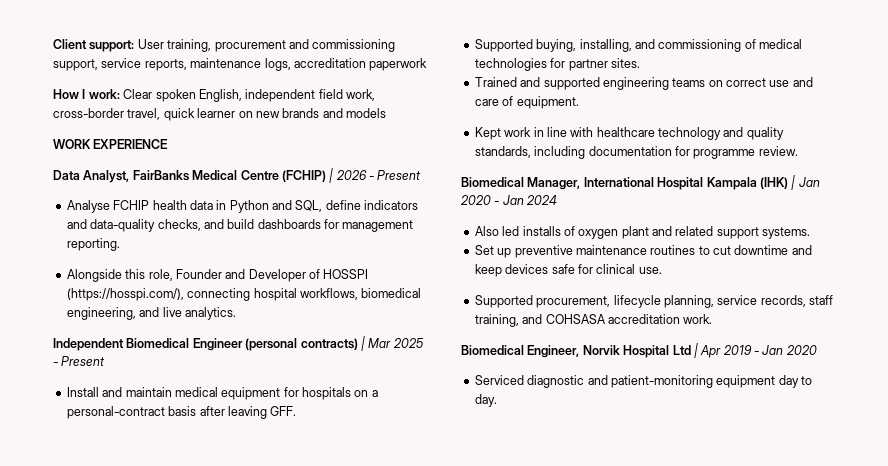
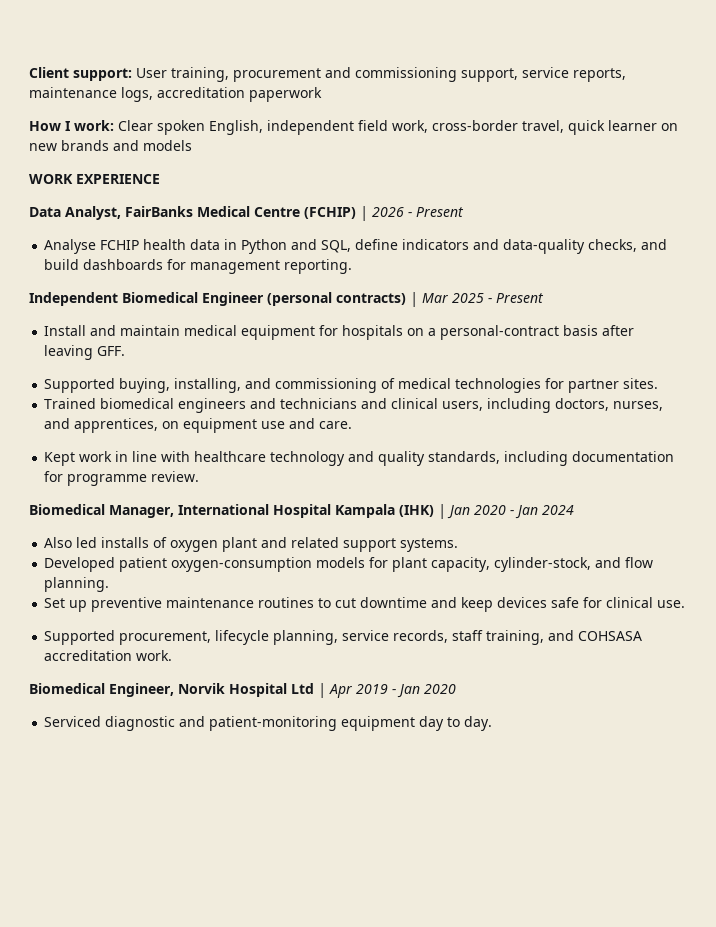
- Alongside this role, Founder and Developer of HOSSPI (https://hosspi.com/), connecting hospital workflows, biomedical engineering, and live analytics.
- Trained and supported engineering teams on correct use and care of equipment.
+ Trained biomedical engineers and technicians and clinical users, including doctors, nurses, and apprentices, on equipment use and care.
+ Developed patient oxygen-consumption models for plant capacity, cylinder-stock, and flow planning.

